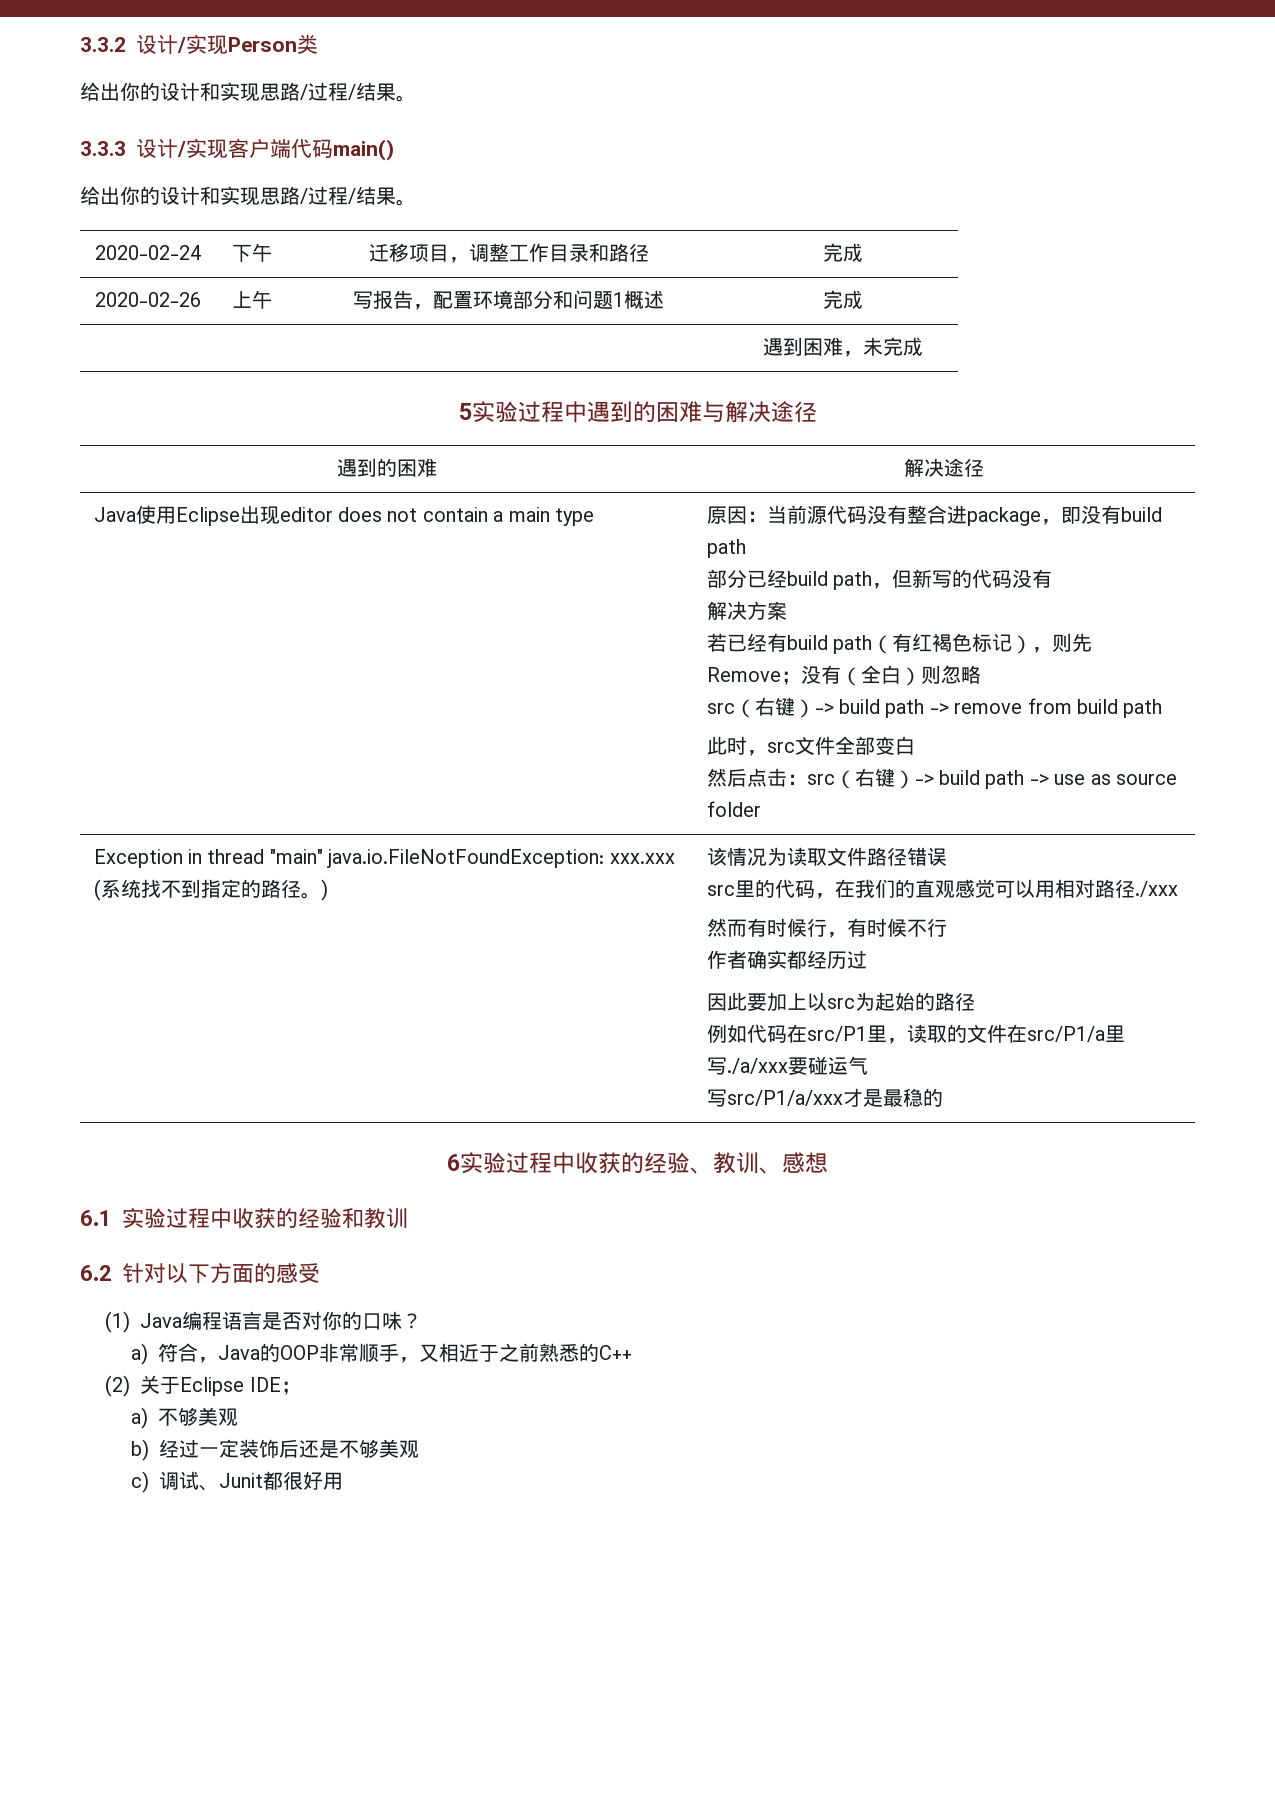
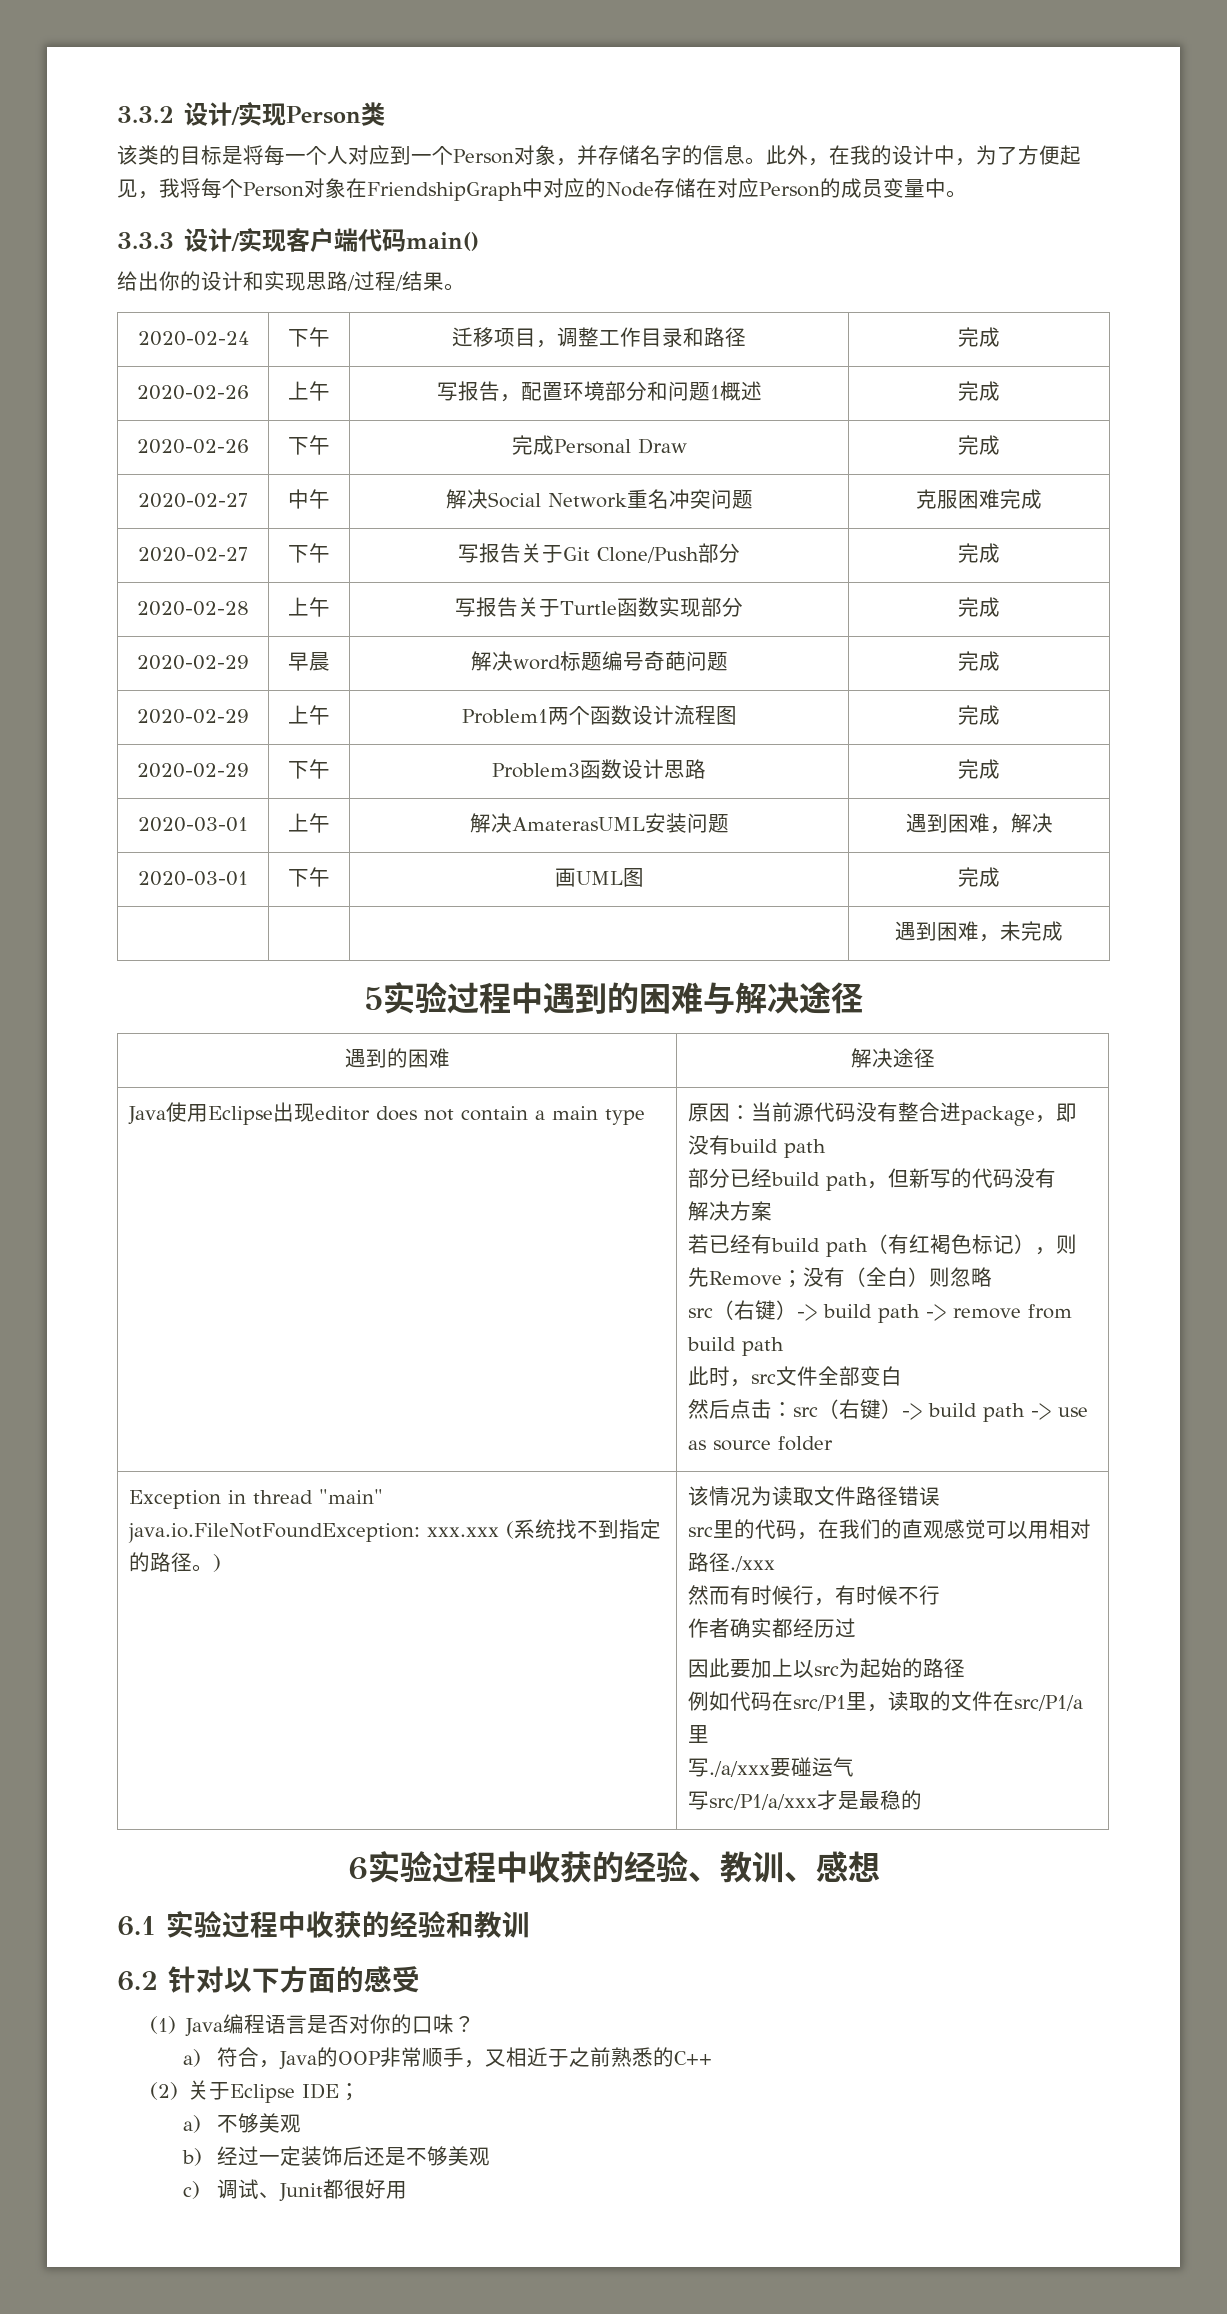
  3.3.2设计/实现Person类
- 给出你的设计和实现思路/过程/结果。
+ 该类的目标是将每一个人对应到一个Person对象，并存储名字的信息。此外，在我的设计中，为了方便起见，我将每个Person对象在FriendshipGraph中对应的Node存储在对应Person的成员变量中。
+ 2020-02-26 | 下午 | 完成Personal Draw | 完成
+ 2020-02-27 | 中午 | 解决Social Network重名冲突问题 | 克服困难完成
+ 2020-02-27 | 下午 | 写报告关于Git Clone/Push部分 | 完成
+ 2020-02-28 | 上午 | 写报告关于Turtle函数实现部分 | 完成
+ 2020-02-29 | 早晨 | 解决word标题编号奇葩问题 | 完成
+ 2020-02-29 | 上午 | Problem1两个函数设计流程图 | 完成
+ 2020-02-29 | 下午 | Problem3函数设计思路 | 完成
+ 2020-03-01 | 上午 | 解决AmaterasUML安装问题 | 遇到困难，解决
+ 2020-03-01 | 下午 | 画UML图 | 完成

